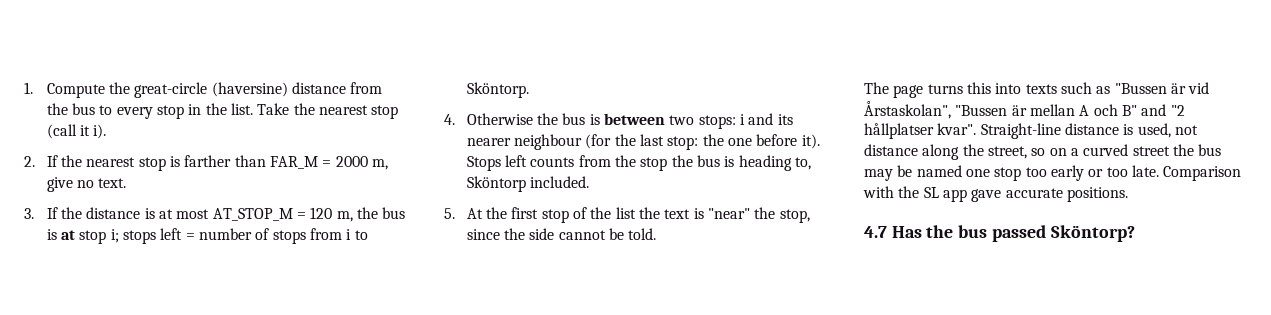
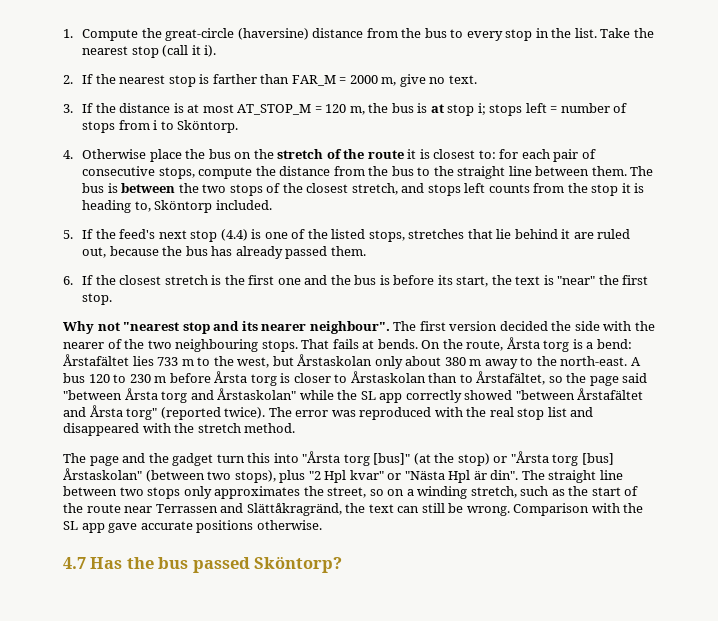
- 4. Otherwise the bus is between two stops: i and its nearer neighbour (for the last stop: the one before it). Stops left counts from the stop the bus is heading to, Sköntorp included.
+ 4. Otherwise place the bus on the stretch of the route it is closest to: for each pair of consecutive stops, compute the distance from the bus to the straight line between them. The bus is between the two stops of the closest stretch, and stops left counts from the stop it is heading to, Sköntorp included.
- 5. At the first stop of the list the text is "near" the stop, since the side cannot be told.
- The page turns this into texts such as "Bussen är vid Årstaskolan", "Bussen är mellan A och B" and "2 hållplatser kvar". Straight-line distance is used, not distance along the street, so on a curved street the bus may be named one stop too early or too late.
+ 5. If the feed's next stop (4.4) is one of the listed stops, stretches that lie behind it are ruled out, because the bus has already passed them.
+ 6. If the closest stretch is the first one and the bus is before its start, the text is "near" the first stop.
+ Why not "nearest stop and its nearer neighbour". The first version decided the side with the nearer of the two neighbouring stops. That fails at bends. On the route, Årsta torg is a bend: Årstafältet lies 733 m to the west, but Årstaskolan only about 380 m away to the north-east. A bus 120 to 230 m before Årsta torg is closer to Årstaskolan than to Årstafältet, so the page said "between Årsta torg and Årstaskolan" while the SL app correctly showed "between Årstafältet and Årsta torg" (reported twice). The error was reproduced with the real stop list and disappeared with the stretch method.
+ The page and the gadget turn this into "Årsta torg [bus]" (at the stop) or "Årsta torg [bus] Årstaskolan" (between two stops), plus "2 Hpl kvar" or "Nästa Hpl är din". The straight line between two stops only approximates the street, so on a winding stretch, such as the start of the route near Terrassen and Slättåkragränd, the text can still be wrong.
- Comparison with the SL app gave accurate positions.
+ Comparison with the SL app gave accurate positions otherwise.

